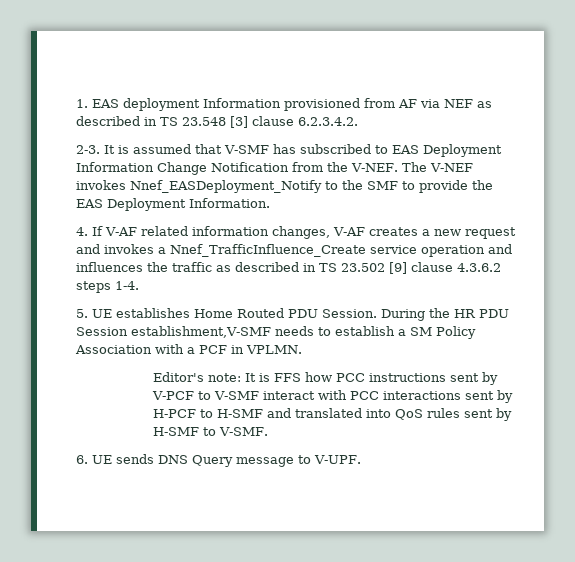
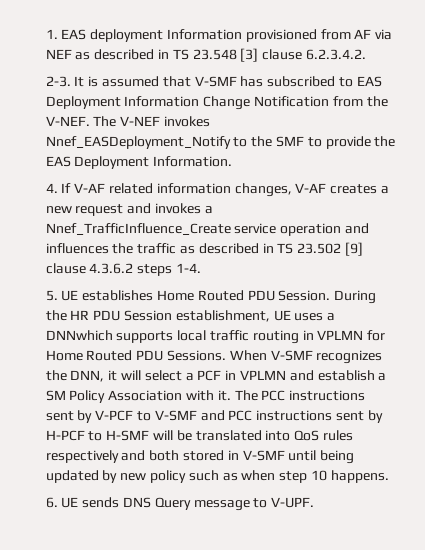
- During the HR PDU Session establishment,V-SMF needs to establish a SM Policy Association with a PCF in VPLMN.
- Editor's note: It is FFS how PCC instructions sent by V-PCF to V-SMF interact with PCC interactions sent by H-PCF to H-SMF and translated into QoS rules sent by H-SMF to V-SMF.
+ During the HR PDU Session establishment, UE uses a DNNwhich supports local traffic routing in VPLMN for Home Routed PDU Sessions. When V-SMF recognizes the DNN, it will select a PCF in VPLMN and establish a SM Policy Association with it. The PCC instructions sent by V-PCF to V-SMF and PCC instructions sent by H-PCF to H-SMF will be translated into QoS rules respectively and both stored in V-SMF until being updated by new policy such as when step 10 happens.

